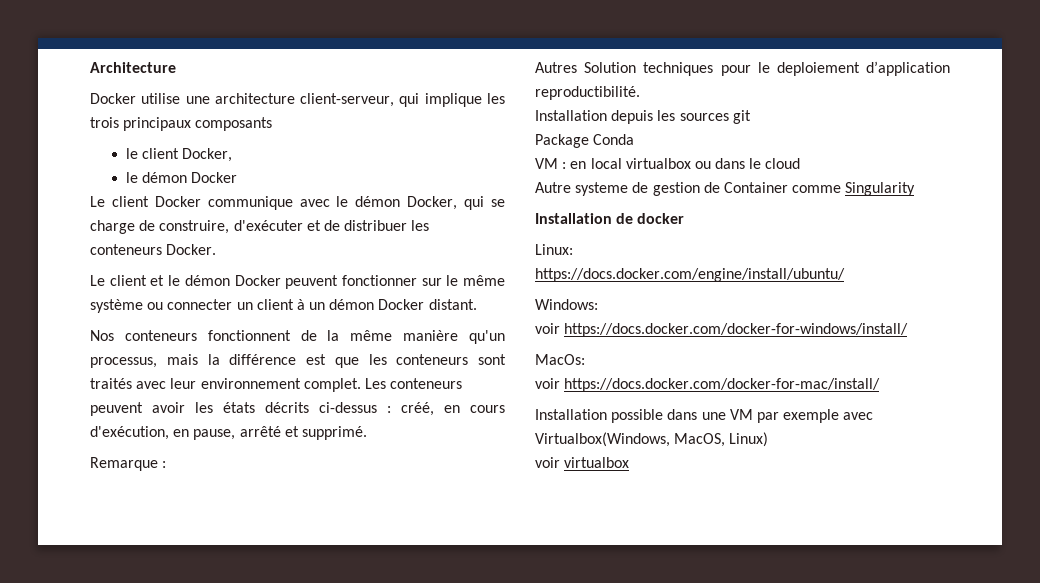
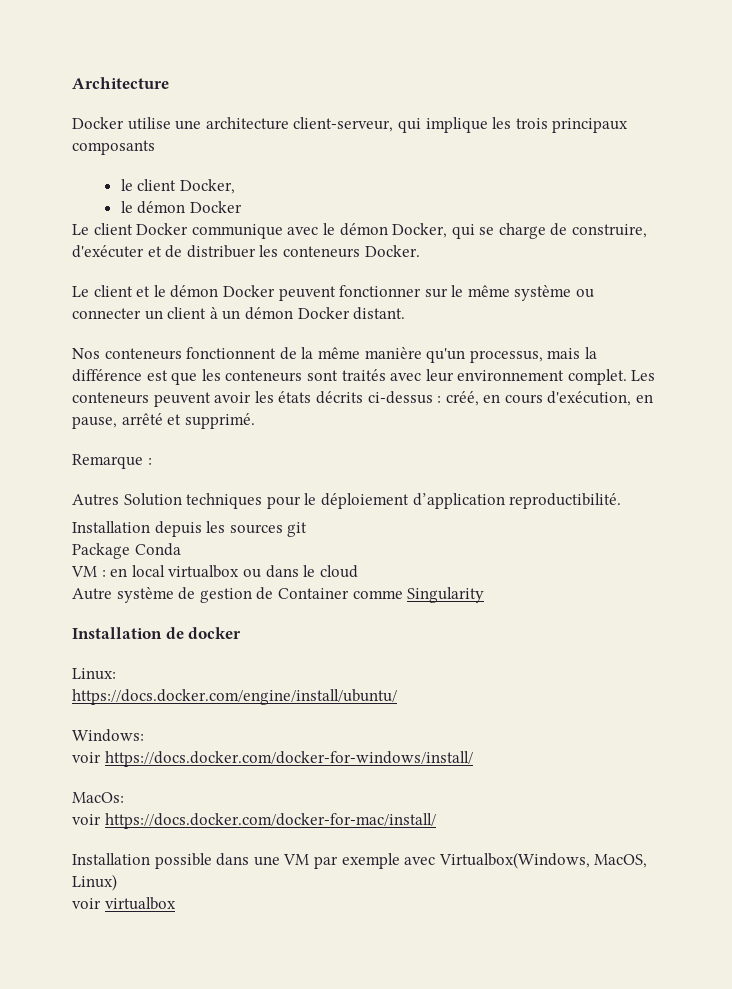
- Autres Solution techniques pour le deploiement d’application reproductibilité.
+ Autres Solution techniques pour le déploiement d’application reproductibilité.
- Autre systeme de gestion de Container comme Singularity
+ Autre système de gestion de Container comme Singularity

